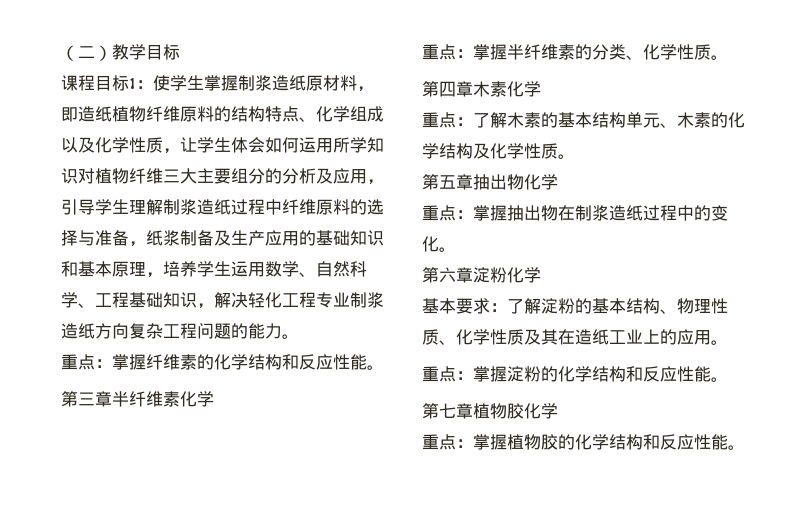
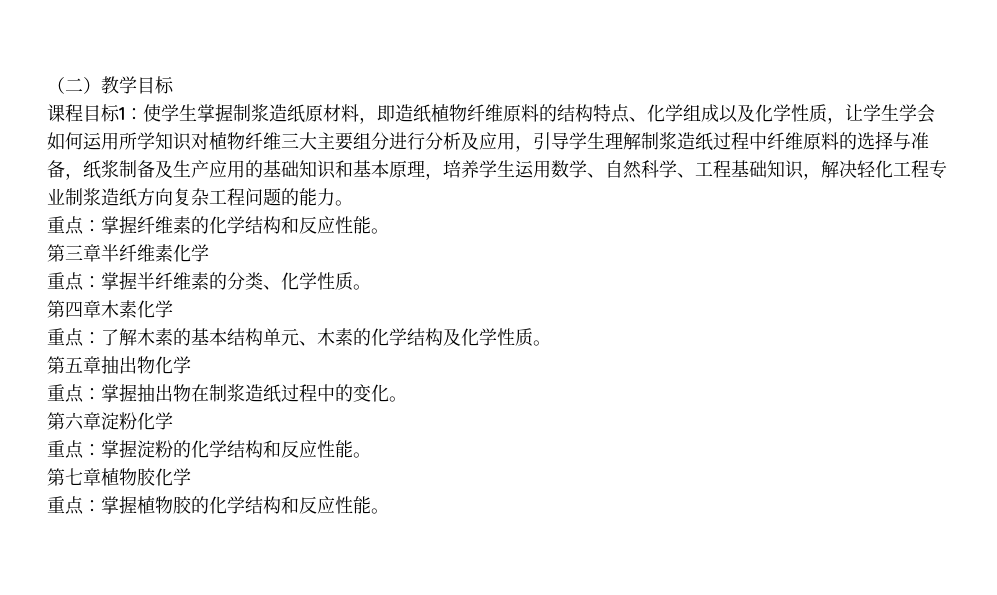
- 使学生掌握制浆造纸原材料，即造纸植物纤维原料的结构特点、化学组成以及化学性质，让学生体会如何运用所学知识对植物纤维三大主要组分的分析及应用，引导学生理解制浆造纸过程中纤维原料的选择与准备，纸浆制备及生产应用的基础知识和基本原理，培养学生运用数学、自然科学、工程基础知识，解决轻化工程专业制浆造纸方向复杂工程问题的能力。
+ 使学生掌握制浆造纸原材料，即造纸植物纤维原料的结构特点、化学组成以及化学性质，让学生学会如何运用所学知识对植物纤维三大主要组分进行分析及应用，引导学生理解制浆造纸过程中纤维原料的选择与准备，纸浆制备及生产应用的基础知识和基本原理，培养学生运用数学、自然科学、工程基础知识，解决轻化工程专业制浆造纸方向复杂工程问题的能力。
- 基本要求：了解淀粉的基本结构、物理性质、化学性质及其在造纸工业上的应用。

